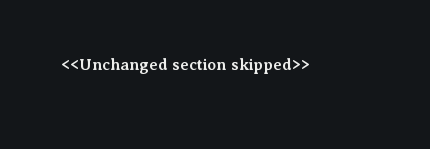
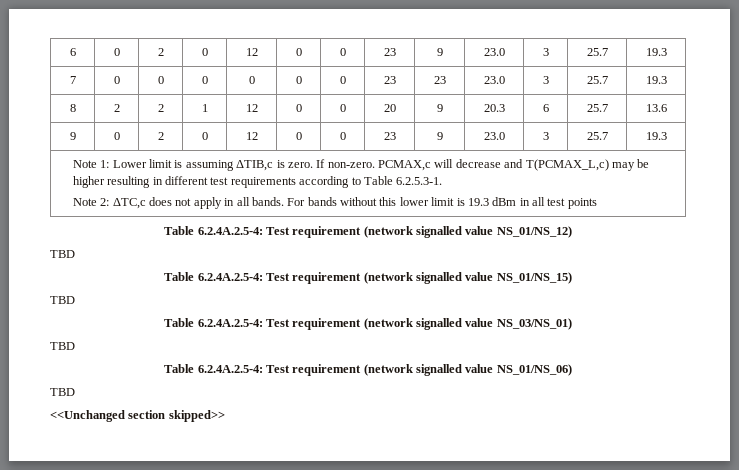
+ 6 | 0 | 2 | 0 | 12 | 0 | 0 | 23 | 9 | 23.0 | 3 | 25.7 | 19.3
+ 7 | 0 | 0 | 0 | 0 | 0 | 0 | 23 | 23 | 23.0 | 3 | 25.7 | 19.3
+ 8 | 2 | 2 | 1 | 12 | 0 | 0 | 20 | 9 | 20.3 | 6 | 25.7 | 13.6
+ 9 | 0 | 2 | 0 | 12 | 0 | 0 | 23 | 9 | 23.0 | 3 | 25.7 | 19.3
+ Note 1: Lower limit is assuming ΔTIB,c is zero. If non-zero. PCMAX,c will decrease and T(PCMAX_L,c) may be higher resulting in different test requirements according to Table 6.2.5.3-1.
+ Note 2: ΔTC,c does not apply in all bands. For bands without this lower limit is 19.3 dBm in all test points
+ Table 6.2.4A.2.5-4: Test requirement (network signalled value NS_01/NS_12)
+ TBD
+ Table 6.2.4A.2.5-4: Test requirement (network signalled value NS_01/NS_15)
+ TBD
+ Table 6.2.4A.2.5-4: Test requirement (network signalled value NS_03/NS_01)
+ TBD
+ Table 6.2.4A.2.5-4: Test requirement (network signalled value NS_01/NS_06)
+ TBD

